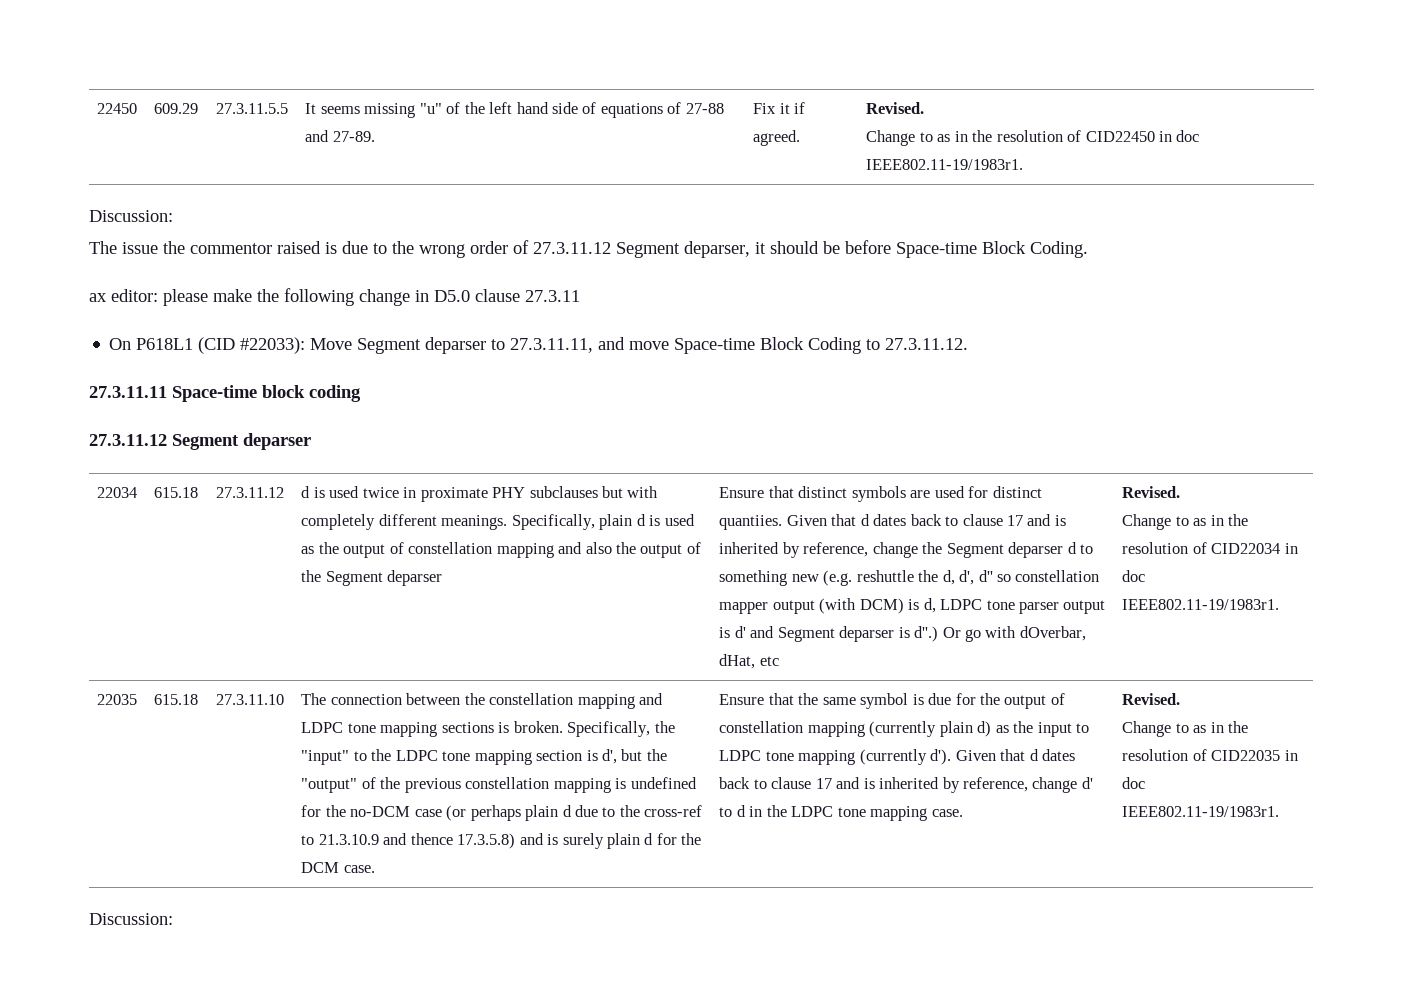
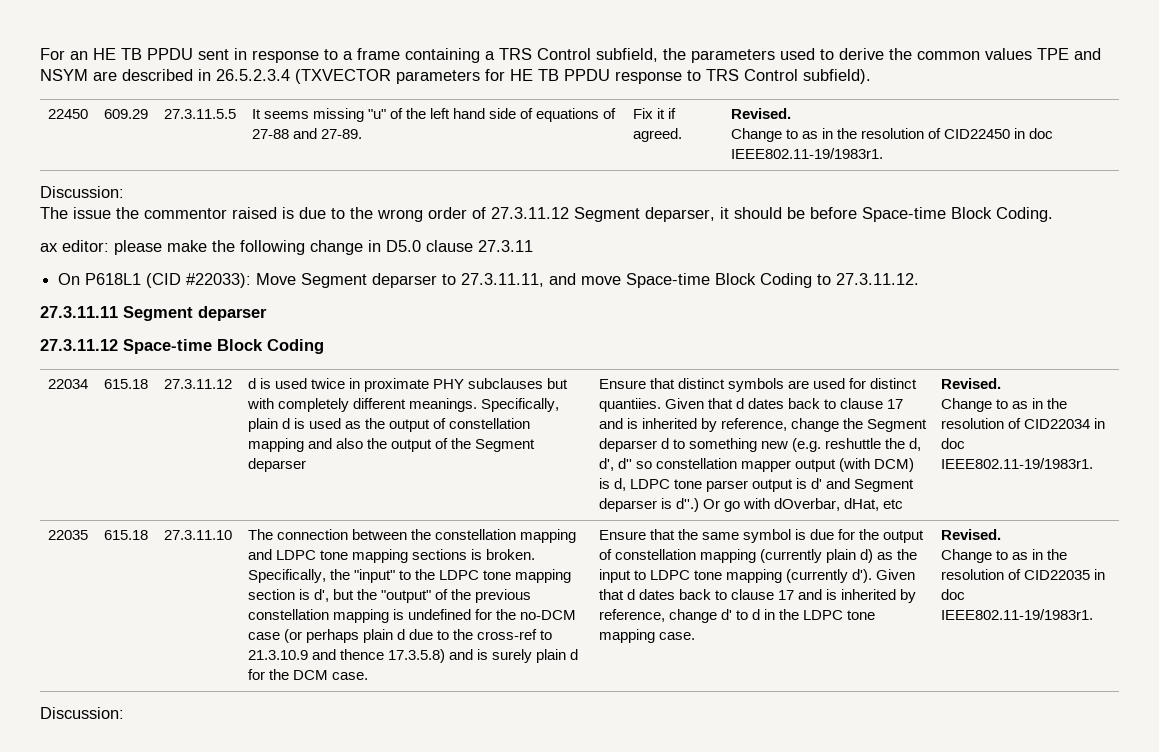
+ For an HE TB PPDU sent in response to a frame containing a TRS Control subfield, the parameters used to derive the common values TPE and NSYM are described in 26.5.2.3.4 (TXVECTOR parameters for HE TB PPDU response to TRS Control subfield).
- 27.3.11.11 Space-time block coding
- 27.3.11.12 Segment deparser
+ 27.3.11.11 Segment deparser
+ 27.3.11.12 Space-time Block Coding

